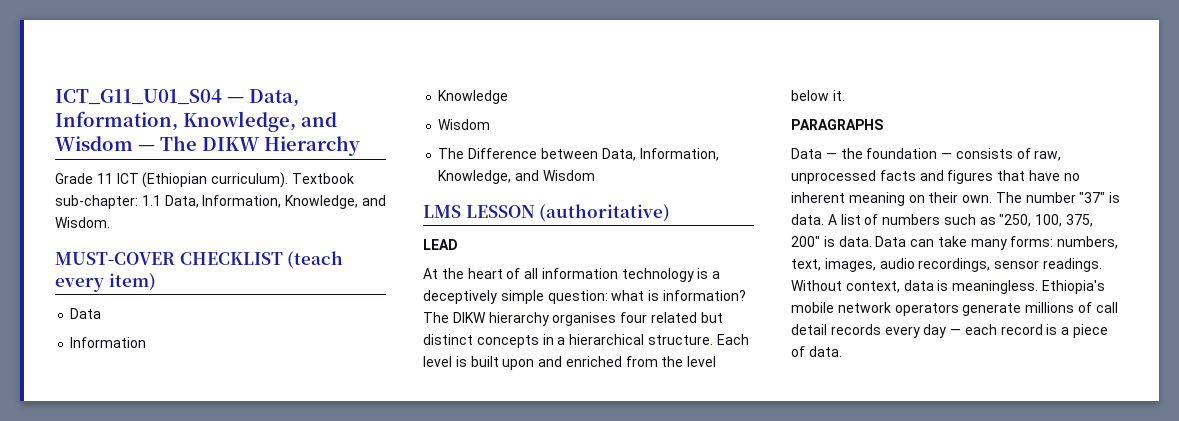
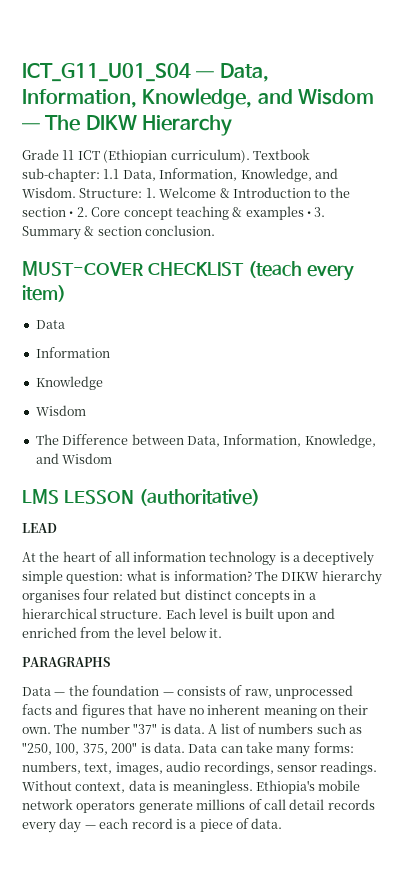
+ Structure: 1. Welcome & Introduction to the section • 2. Core concept teaching & examples • 3. Summary & section conclusion.

